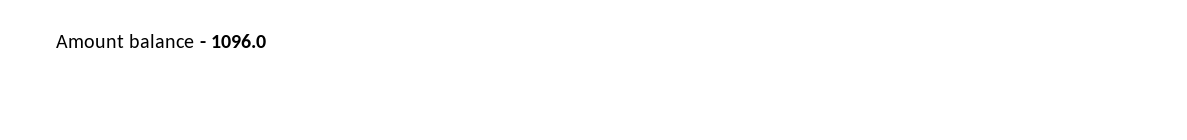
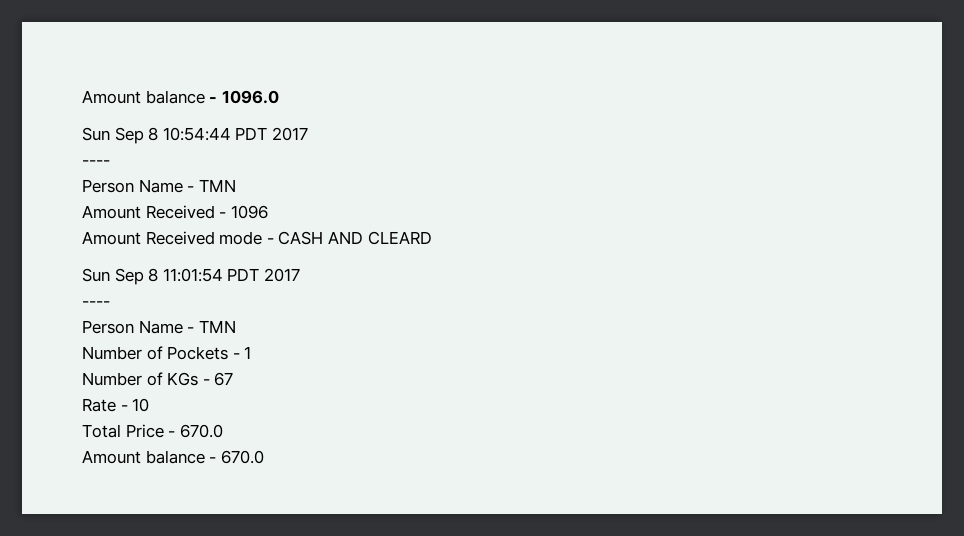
+ Sun Sep 8 10:54:44 PDT 2017
+ ----
+ Person Name - TMN
+ Amount Received - 1096
+ Amount Received mode - CASH AND CLEARD
+ Sun Sep 8 11:01:54 PDT 2017
+ ----
+ Person Name - TMN
+ Number of Pockets - 1
+ Number of KGs - 67
+ Rate - 10
+ Total Price - 670.0
+ Amount balance - 670.0

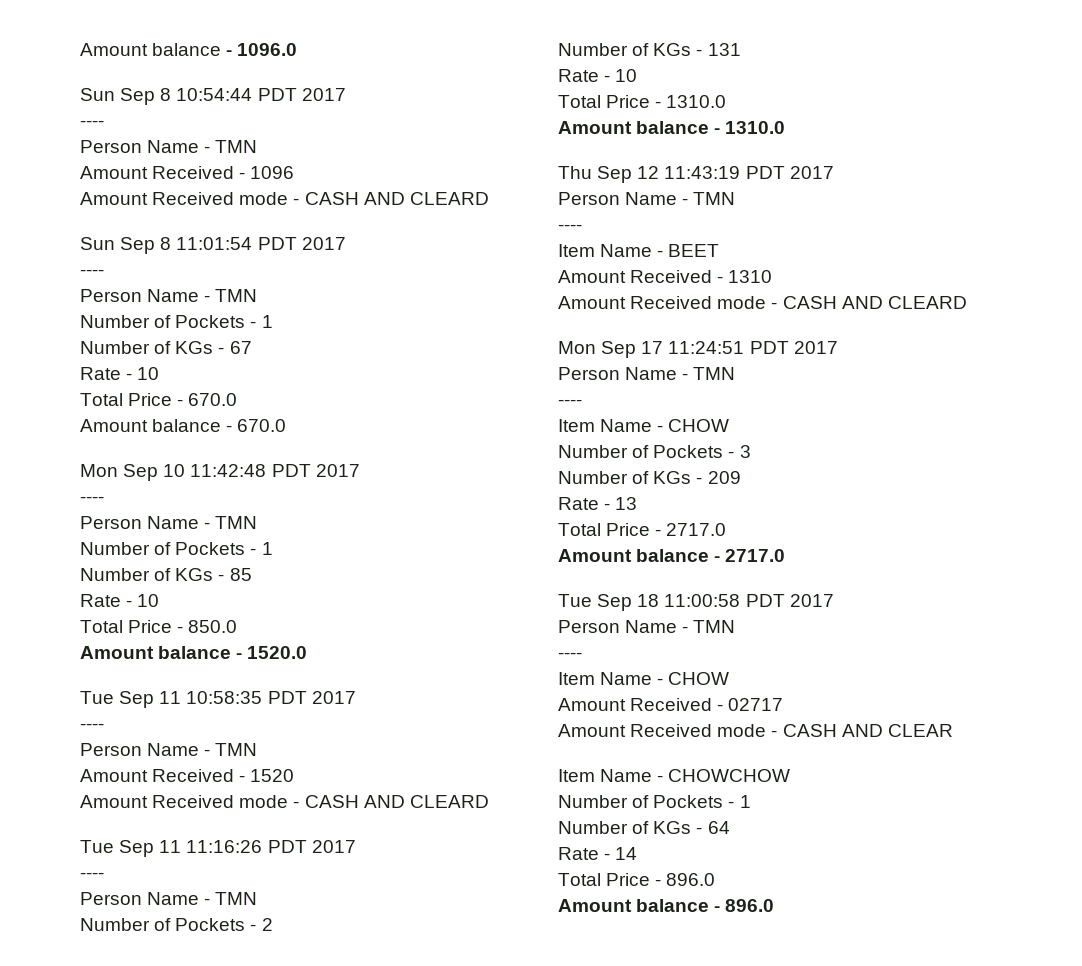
+ Mon Sep 10 11:42:48 PDT 2017
+ ----
+ Person Name - TMN
+ Number of Pockets - 1
+ Number of KGs - 85
+ Rate - 10
+ Total Price - 850.0
+ Amount balance - 1520.0
+ Tue Sep 11 10:58:35 PDT 2017
+ ----
+ Person Name - TMN
+ Amount Received - 1520
+ Amount Received mode - CASH AND CLEARD
+ Tue Sep 11 11:16:26 PDT 2017
+ ----
+ Person Name - TMN
+ Number of Pockets - 2
+ Number of KGs - 131
+ Rate - 10
+ Total Price - 1310.0
+ Amount balance - 1310.0
+ Thu Sep 12 11:43:19 PDT 2017
+ Person Name - TMN
+ ----
+ Item Name - BEET
+ Amount Received - 1310
+ Amount Received mode - CASH AND CLEARD
+ Mon Sep 17 11:24:51 PDT 2017
+ Person Name - TMN
+ ----
+ Item Name - CHOW
+ Number of Pockets - 3
+ Number of KGs - 209
+ Rate - 13
+ Total Price - 2717.0
+ Amount balance - 2717.0
+ Tue Sep 18 11:00:58 PDT 2017
+ Person Name - TMN
+ ----
+ Item Name - CHOW
+ Amount Received - 02717
+ Amount Received mode - CASH AND CLEAR
+ Item Name - CHOWCHOW
+ Number of Pockets - 1
+ Number of KGs - 64
+ Rate - 14
+ Total Price - 896.0
+ Amount balance - 896.0

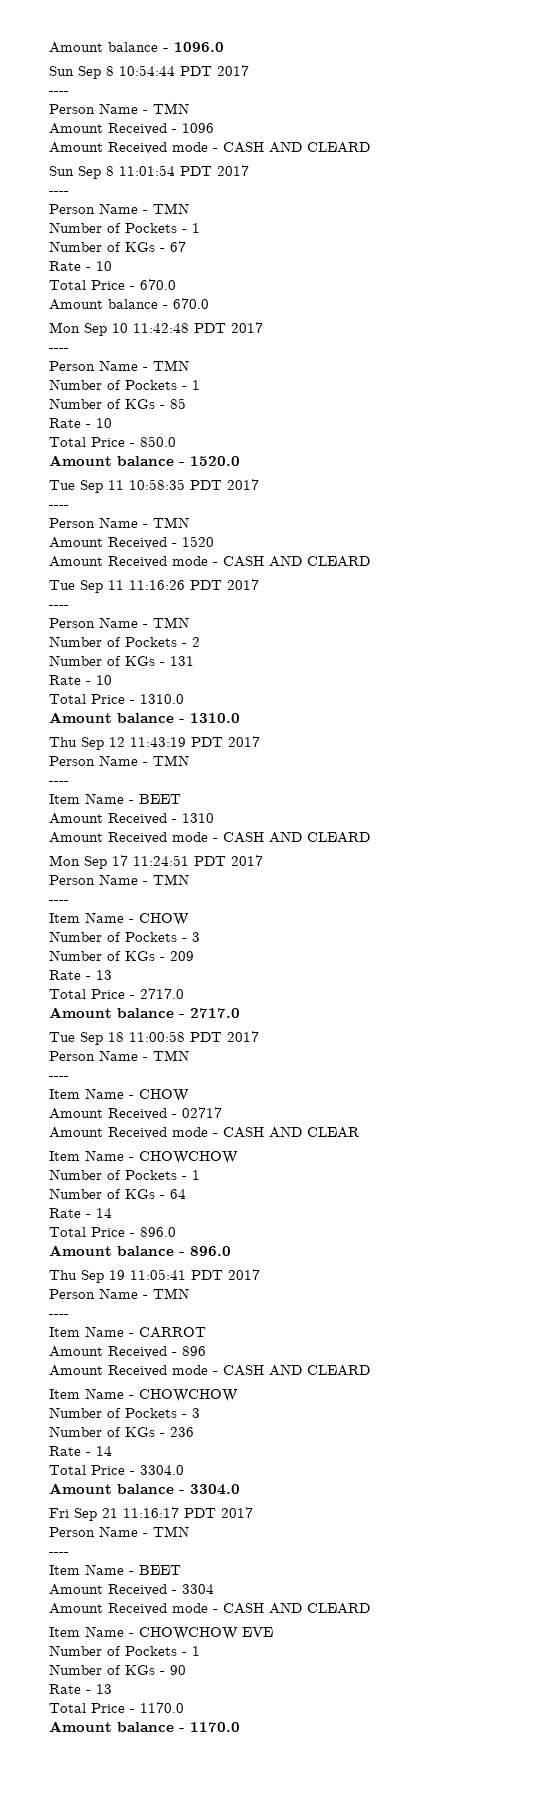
+ Thu Sep 19 11:05:41 PDT 2017
+ Person Name - TMN
+ ----
+ Item Name - CARROT
+ Amount Received - 896
+ Amount Received mode - CASH AND CLEARD
+ Item Name - CHOWCHOW
+ Number of Pockets - 3
+ Number of KGs - 236
+ Rate - 14
+ Total Price - 3304.0
+ Amount balance - 3304.0
+ Fri Sep 21 11:16:17 PDT 2017
+ Person Name - TMN
+ ----
+ Item Name - BEET
+ Amount Received - 3304
+ Amount Received mode - CASH AND CLEARD
+ Item Name - CHOWCHOW EVE
+ Number of Pockets - 1
+ Number of KGs - 90
+ Rate - 13
+ Total Price - 1170.0
+ Amount balance - 1170.0

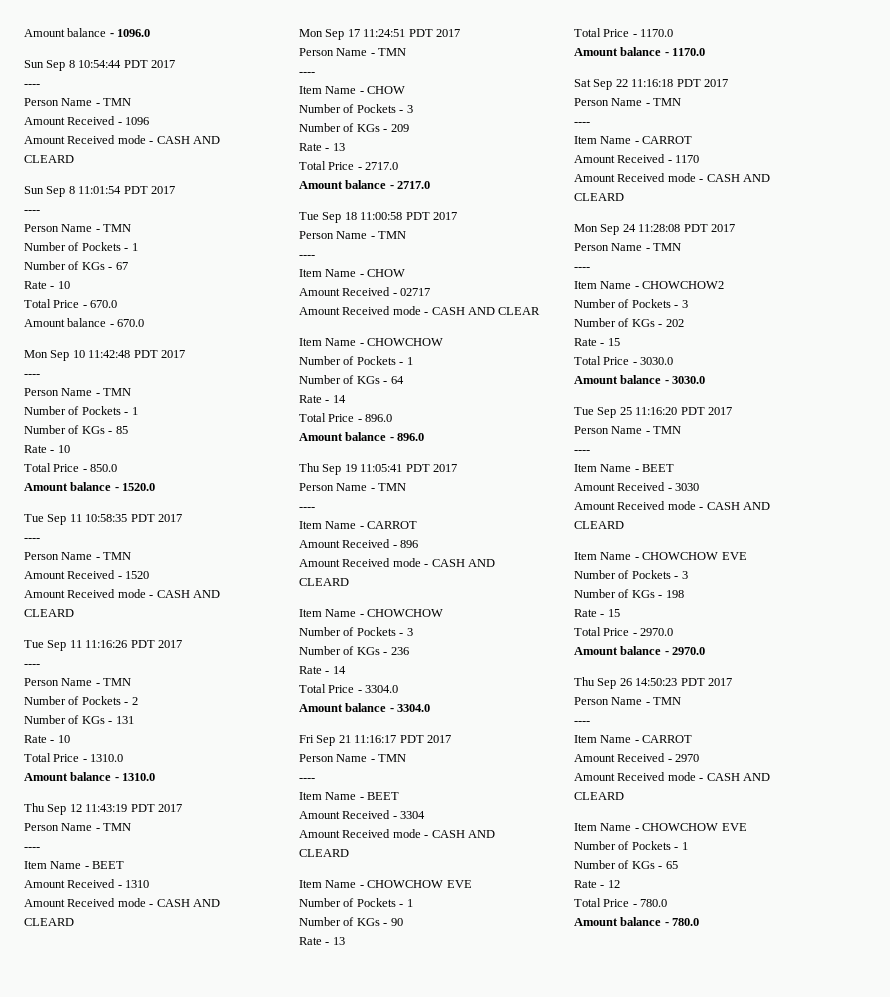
+ Sat Sep 22 11:16:18 PDT 2017
+ Person Name - TMN
+ ----
+ Item Name - CARROT
+ Amount Received - 1170
+ Amount Received mode - CASH AND CLEARD
+ Mon Sep 24 11:28:08 PDT 2017
+ Person Name - TMN
+ ----
+ Item Name - CHOWCHOW2
+ Number of Pockets - 3
+ Number of KGs - 202
+ Rate - 15
+ Total Price - 3030.0
+ Amount balance - 3030.0
+ Tue Sep 25 11:16:20 PDT 2017
+ Person Name - TMN
+ ----
+ Item Name - BEET
+ Amount Received - 3030
+ Amount Received mode - CASH AND CLEARD
+ Item Name - CHOWCHOW EVE
+ Number of Pockets - 3
+ Number of KGs - 198
+ Rate - 15
+ Total Price - 2970.0
+ Amount balance - 2970.0
+ Thu Sep 26 14:50:23 PDT 2017
+ Person Name - TMN
+ ----
+ Item Name - CARROT
+ Amount Received - 2970
+ Amount Received mode - CASH AND CLEARD
+ Item Name - CHOWCHOW EVE
+ Number of Pockets - 1
+ Number of KGs - 65
+ Rate - 12
+ Total Price - 780.0
+ Amount balance - 780.0

